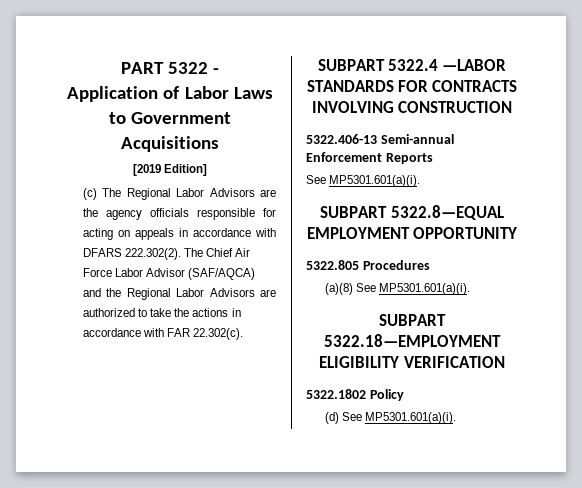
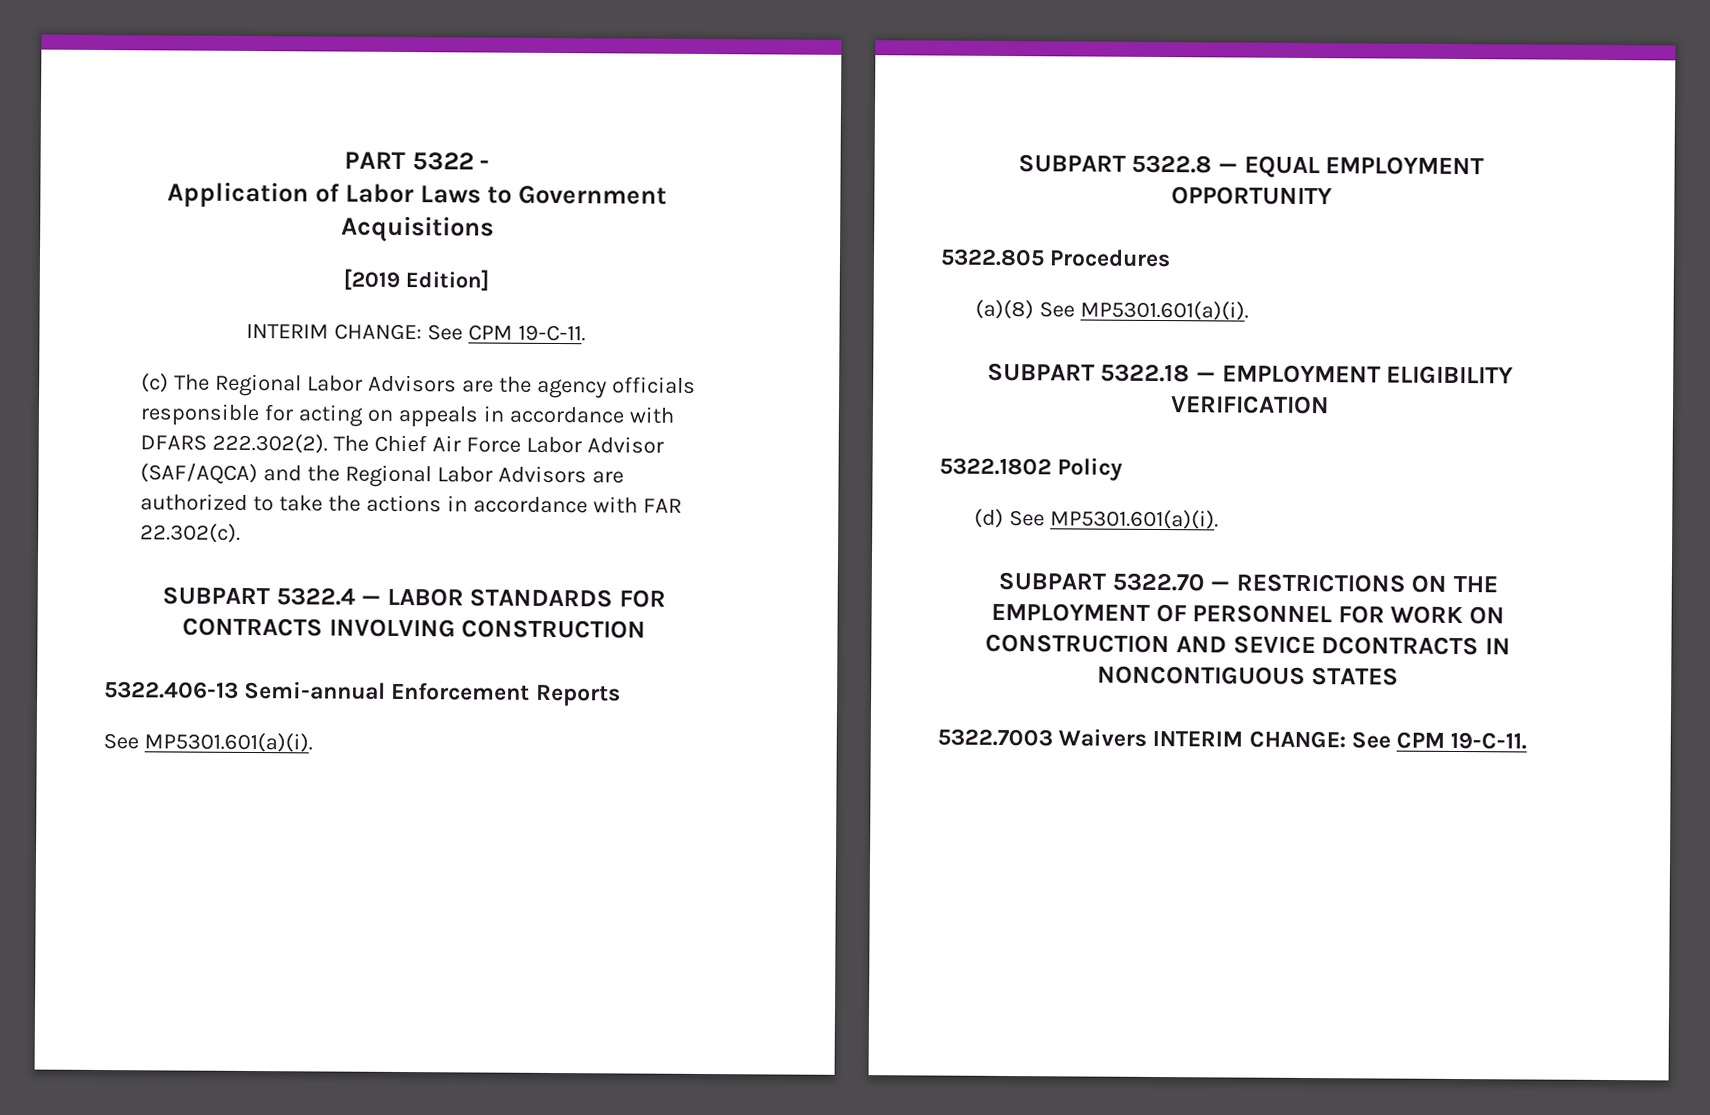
  [2019 Edition]
+ INTERIM CHANGE: See CPM 19-C-11.
- SUBPART 5322.4 —LABOR STANDARDS FOR CONTRACTS INVOLVING CONSTRUCTION
+ SUBPART 5322.4 — LABOR STANDARDS FOR CONTRACTS INVOLVING CONSTRUCTION
- SUBPART 5322.8—EQUAL EMPLOYMENT OPPORTUNITY
+ SUBPART 5322.8 — EQUAL EMPLOYMENT OPPORTUNITY
- SUBPART 5322.18—EMPLOYMENT ELIGIBILITY VERIFICATION
+ SUBPART 5322.18 — EMPLOYMENT ELIGIBILITY VERIFICATION
+ SUBPART 5322.70 — RESTRICTIONS ON THE EMPLOYMENT OF PERSONNEL FOR WORK ON CONSTRUCTION AND SEVICE DCONTRACTS IN NONCONTIGUOUS STATES
+ 5322.7003 Waivers INTERIM CHANGE: See CPM 19-C-11.

